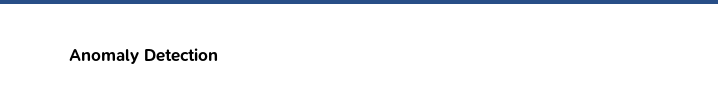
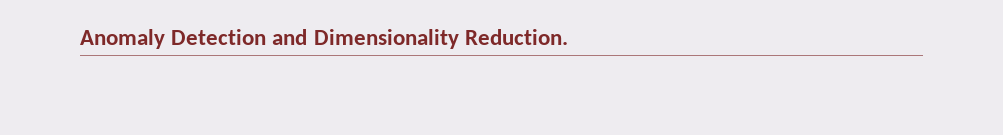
- Anomaly Detection
+ Anomaly Detection and Dimensionality Reduction.

